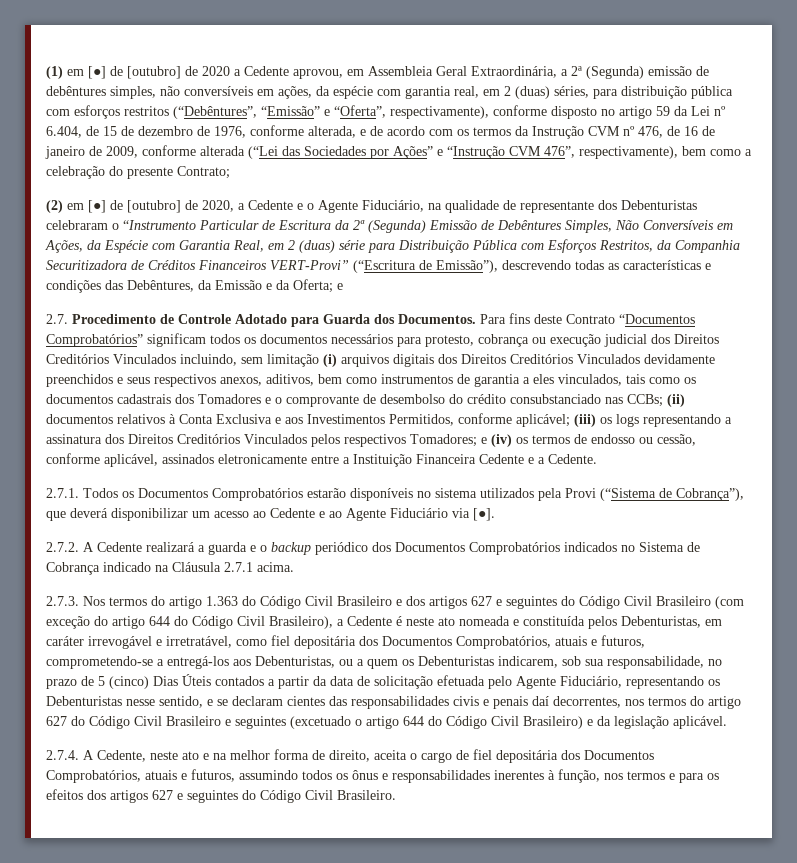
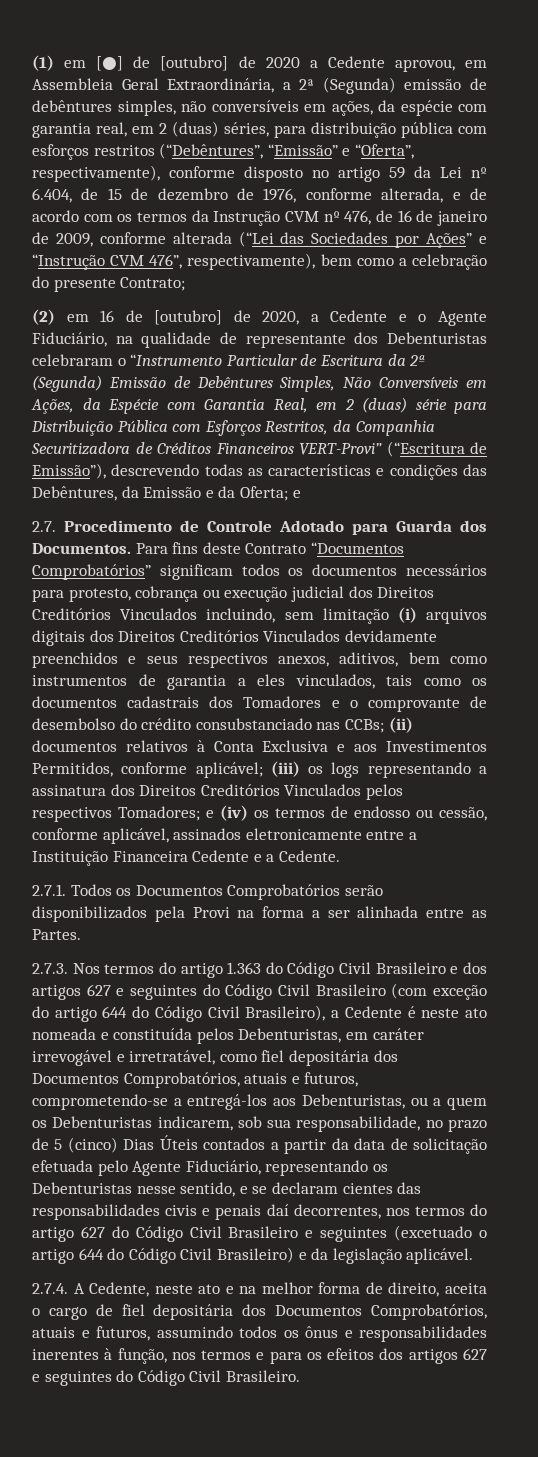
- (2) em [●] de [outubro] de 2020, a Cedente e o Agente Fiduciário, na qualidade de representante dos Debenturistas celebraram o “Instrumento Particular de Escritura da 2ª (Segunda) Emissão de Debêntures Simples, Não Conversíveis em Ações, da Espécie com Garantia Real, em 2 (duas) série para Distribuição Pública com Esforços Restritos, da Companhia Securitizadora de Créditos Financeiros VERT-Provi” (“Escritura de Emissão”), descrevendo todas as características e condições das Debêntures, da Emissão e da Oferta;
+ (2) em 16 de [outubro] de 2020, a Cedente e o Agente Fiduciário, na qualidade de representante dos Debenturistas celebraram o “Instrumento Particular de Escritura da 2ª (Segunda) Emissão de Debêntures Simples, Não Conversíveis em Ações, da Espécie com Garantia Real, em 2 (duas) série para Distribuição Pública com Esforços Restritos, da Companhia Securitizadora de Créditos Financeiros VERT-Provi” (“Escritura de Emissão”), descrevendo todas as características e condições das Debêntures, da Emissão e da Oferta;
- 2.7.1. Todos os Documentos Comprobatórios estarão disponíveis no sistema utilizados pela Provi (“Sistema de Cobrança”), que deverá disponibilizar um acesso ao Cedente e ao Agente Fiduciário via [●].
- 2.7.2. A Cedente realizará a guarda e o backup periódico dos Documentos Comprobatórios indicados no Sistema de Cobrança indicado na Cláusula 2.7.1 acima.
+ 2.7.1. Todos os Documentos Comprobatórios serão disponibilizados pela Provi na forma a ser alinhada entre as Partes.

